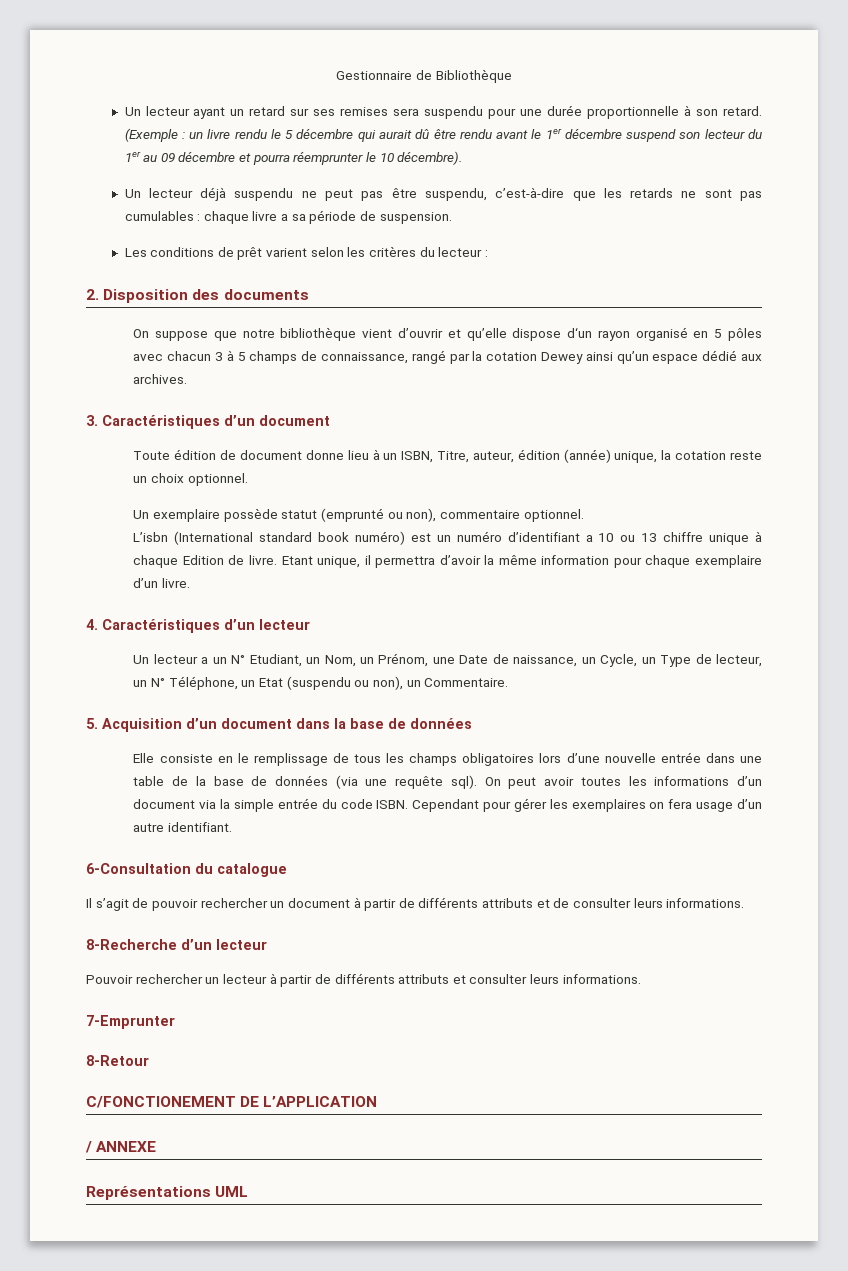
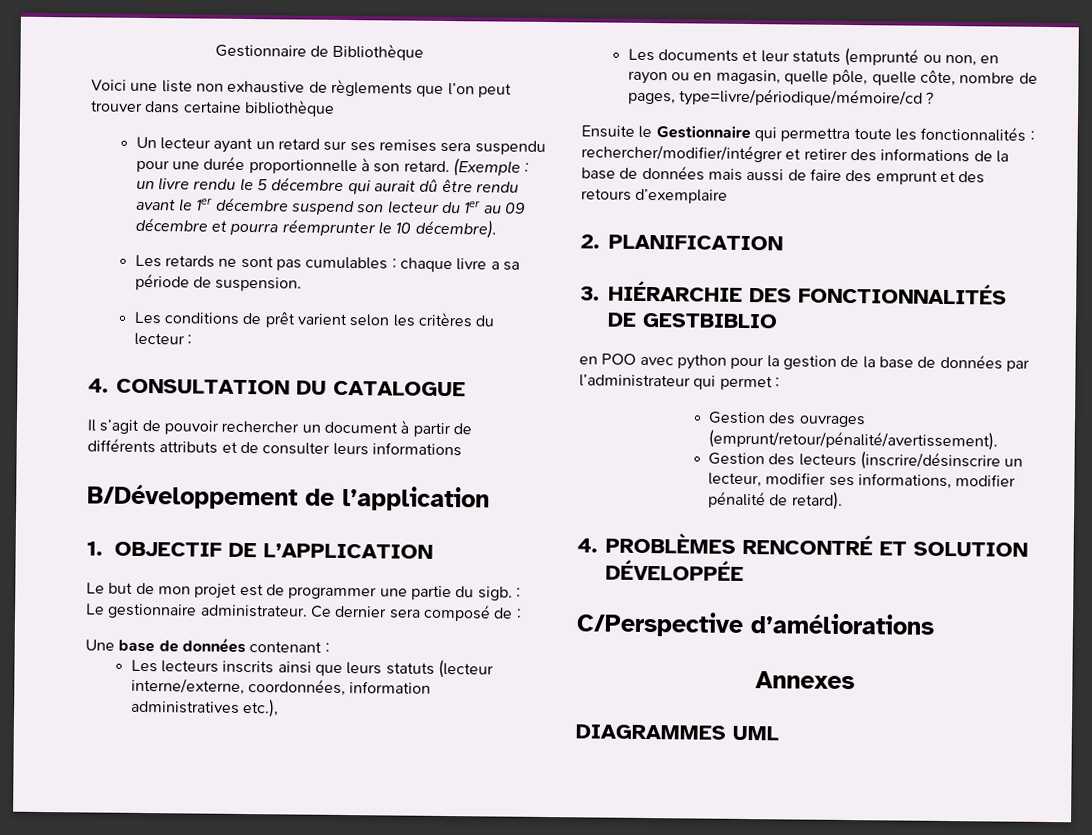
+ Voici une liste non exhaustive de règlements que l’on peut trouver dans certaine bibliothèque
- Un lecteur déjà suspendu ne peut pas être suspendu, c’est-à-dire que les retards ne sont pas cumulables : chaque livre a sa période de suspension.
+ Les retards ne sont pas cumulables : chaque livre a sa période de suspension.
- 2. Disposition des documents
- On suppose que notre bibliothèque vient d’ouvrir et qu’elle dispose d‘un rayon organisé en 5 pôles avec chacun 3 à 5 champs de connaissance, rangé par la cotation Dewey ainsi qu’un espace dédié aux archives.
- 3. Caractéristiques d’un document
- Toute édition de document donne lieu à un ISBN, Titre, auteur, édition (année) unique, la cotation reste un choix optionnel.
- Un exemplaire possède statut (emprunté ou non), commentaire optionnel.
- L’isbn (International standard book numéro) est un numéro d’identifiant a 10 ou 13 chiffre unique à chaque Edition de livre. Etant unique, il permettra d’avoir la même information pour chaque exemplaire d’un livre.
- 4. Caractéristiques d’un lecteur
- Un lecteur a un N° Etudiant, un Nom, un Prénom, une Date de naissance, un Cycle, un Type de lecteur, un N° Téléphone, un Etat (suspendu ou non), un Commentaire.
- 5. Acquisition d’un document dans la base de données
- Elle consiste en le remplissage de tous les champs obligatoires lors d’une nouvelle entrée dans une table de la base de données (via une requête sql). On peut avoir toutes les informations d’un document via la simple entrée du code ISBN. Cependant pour gérer les exemplaires on fera usage d’un autre identifiant.
- 6-Consultation du catalogue
+ 4. CONSULTATION DU CATALOGUE
- Il s’agit de pouvoir rechercher un document à partir de différents attributs et de consulter leurs informations.
- 8-Recherche d’un lecteur
- Pouvoir rechercher un lecteur à partir de différents attributs et consulter leurs informations.
- 7-Emprunter
- 8-Retour
- C/FONCTIONEMENT DE L’APPLICATION
- / ANNEXE
- Représentations UML
+ Il s’agit de pouvoir rechercher un document à partir de différents attributs et de consulter leurs informations
+ B/Développement de l’application
+ 1. OBJECTIF DE L’APPLICATION
+ Le but de mon projet est de programmer une partie du sigb. : Le gestionnaire administrateur. Ce dernier sera composé de :
+ Une base de données contenant :
+ Les lecteurs inscrits ainsi que leurs statuts (lecteur interne/externe, coordonnées, information administratives etc.),
+ Les documents et leur statuts (emprunté ou non, en rayon ou en magasin, quelle pôle, quelle côte, nombre de pages, type=livre/périodique/mémoire/cd ?
+ Ensuite le Gestionnaire qui permettra toute les fonctionnalités : rechercher/modifier/intégrer et retirer des informations de la base de données mais aussi de faire des emprunt et des retours d’exemplaire
+ 2. PLANIFICATION
+ 3. HIÉRARCHIE DES FONCTIONNALITÉS DE GESTBIBLIO
+ en POO avec python pour la gestion de la base de données par l’administrateur qui permet :
+ Gestion des ouvrages (emprunt/retour/pénalité/avertissement).
+ Gestion des lecteurs (inscrire/désinscrire un lecteur, modifier ses informations, modifier pénalité de retard).
+ 4. PROBLÈMES RENCONTRÉ ET SOLUTION DÉVELOPPÉE
+ C/Perspective d’améliorations
+ Annexes
+ DIAGRAMMES UML

